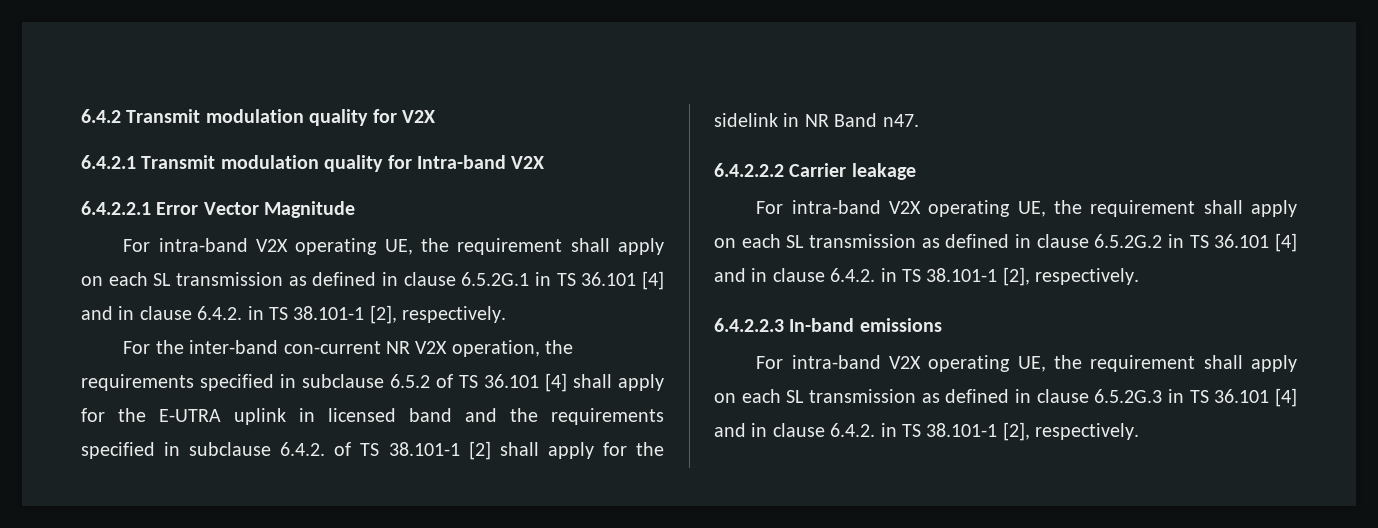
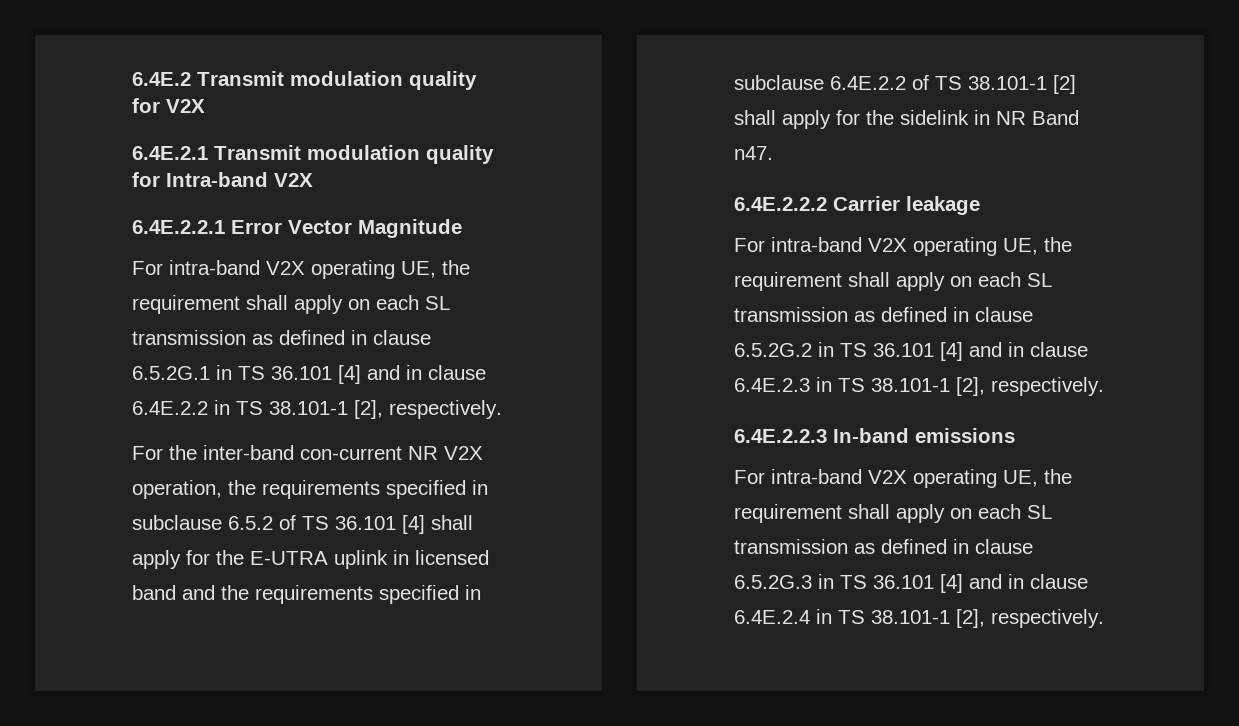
- 6.4.2 Transmit modulation quality for V2X
+ 6.4E.2 Transmit modulation quality for V2X
- 6.4.2.1 Transmit modulation quality for Intra-band V2X
+ 6.4E.2.1 Transmit modulation quality for Intra-band V2X
- 6.4.2.2.1 Error Vector Magnitude
+ 6.4E.2.2.1 Error Vector Magnitude
- For intra-band V2X operating UE, the requirement shall apply on each SL transmission as defined in clause 6.5.2G.1 in TS 36.101 [4] and in clause 6.4.2. in TS 38.101-1 [2], respectively.
+ For intra-band V2X operating UE, the requirement shall apply on each SL transmission as defined in clause 6.5.2G.1 in TS 36.101 [4] and in clause 6.4E.2.2 in TS 38.101-1 [2], respectively.
- For the inter-band con-current NR V2X operation, the requirements specified in subclause 6.5.2 of TS 36.101 [4] shall apply for the E-UTRA uplink in licensed band and the requirements specified in subclause 6.4.2. of TS 38.101-1 [2] shall apply for the sidelink in NR Band n47.
+ For the inter-band con-current NR V2X operation, the requirements specified in subclause 6.5.2 of TS 36.101 [4] shall apply for the E-UTRA uplink in licensed band and the requirements specified in subclause 6.4E.2.2 of TS 38.101-1 [2] shall apply for the sidelink in NR Band n47.
- 6.4.2.2.2 Carrier leakage
+ 6.4E.2.2.2 Carrier leakage
- For intra-band V2X operating UE, the requirement shall apply on each SL transmission as defined in clause 6.5.2G.2 in TS 36.101 [4] and in clause 6.4.2. in TS 38.101-1 [2], respectively.
- 6.4.2.2.3 In-band emissions
+ For intra-band V2X operating UE, the requirement shall apply on each SL transmission as defined in clause 6.5.2G.2 in TS 36.101 [4] and in clause 6.4E.2.3 in TS 38.101-1 [2], respectively.
+ 6.4E.2.2.3 In-band emissions
- For intra-band V2X operating UE, the requirement shall apply on each SL transmission as defined in clause 6.5.2G.3 in TS 36.101 [4] and in clause 6.4.2. in TS 38.101-1 [2], respectively.
+ For intra-band V2X operating UE, the requirement shall apply on each SL transmission as defined in clause 6.5.2G.3 in TS 36.101 [4] and in clause 6.4E.2.4 in TS 38.101-1 [2], respectively.

